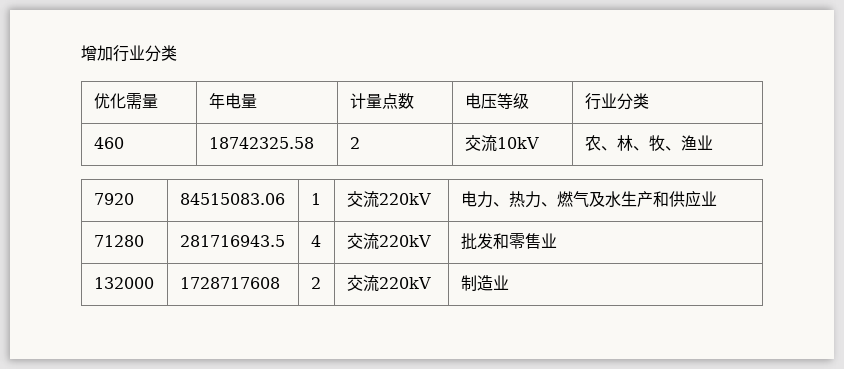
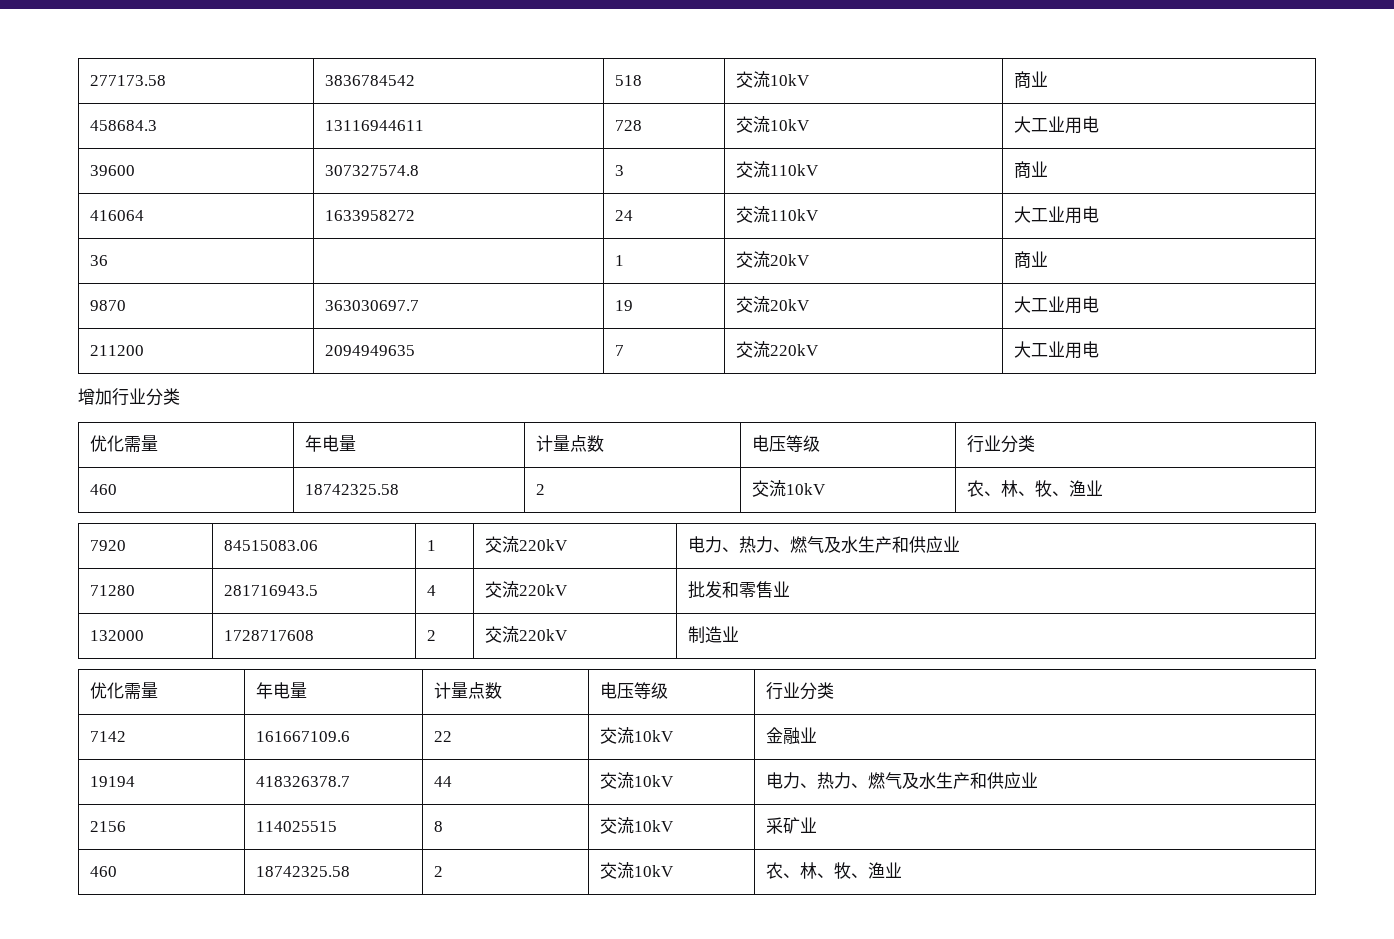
+ 277173.58 | 3836784542 | 518 | 交流10kV | 商业
+ 458684.3 | 13116944611 | 728 | 交流10kV | 大工业用电
+ 39600 | 307327574.8 | 3 | 交流110kV | 商业
+ 416064 | 1633958272 | 24 | 交流110kV | 大工业用电
+ 36 | | 1 | 交流20kV | 商业
+ 9870 | 363030697.7 | 19 | 交流20kV | 大工业用电
+ 211200 | 2094949635 | 7 | 交流220kV | 大工业用电
  132000 | 1728717608 | 2 | 交流220kV | 制造业
+ 优化需量 | 年电量 | 计量点数 | 电压等级 | 行业分类
+ 7142 | 161667109.6 | 22 | 交流10kV | 金融业
+ 19194 | 418326378.7 | 44 | 交流10kV | 电力、热力、燃气及水生产和供应业
+ 2156 | 114025515 | 8 | 交流10kV | 采矿业
+ 460 | 18742325.58 | 2 | 交流10kV | 农、林、牧、渔业

